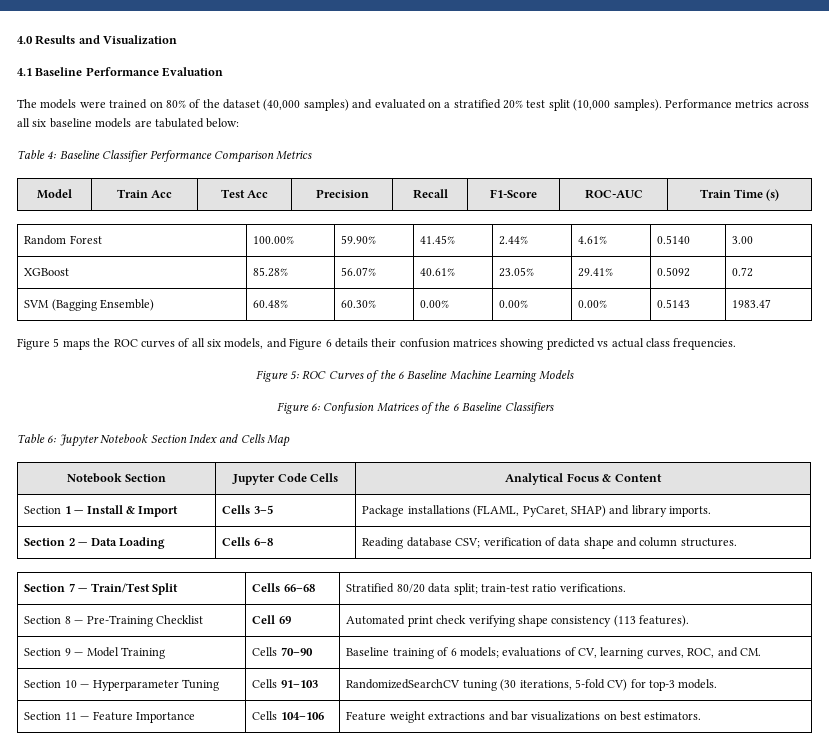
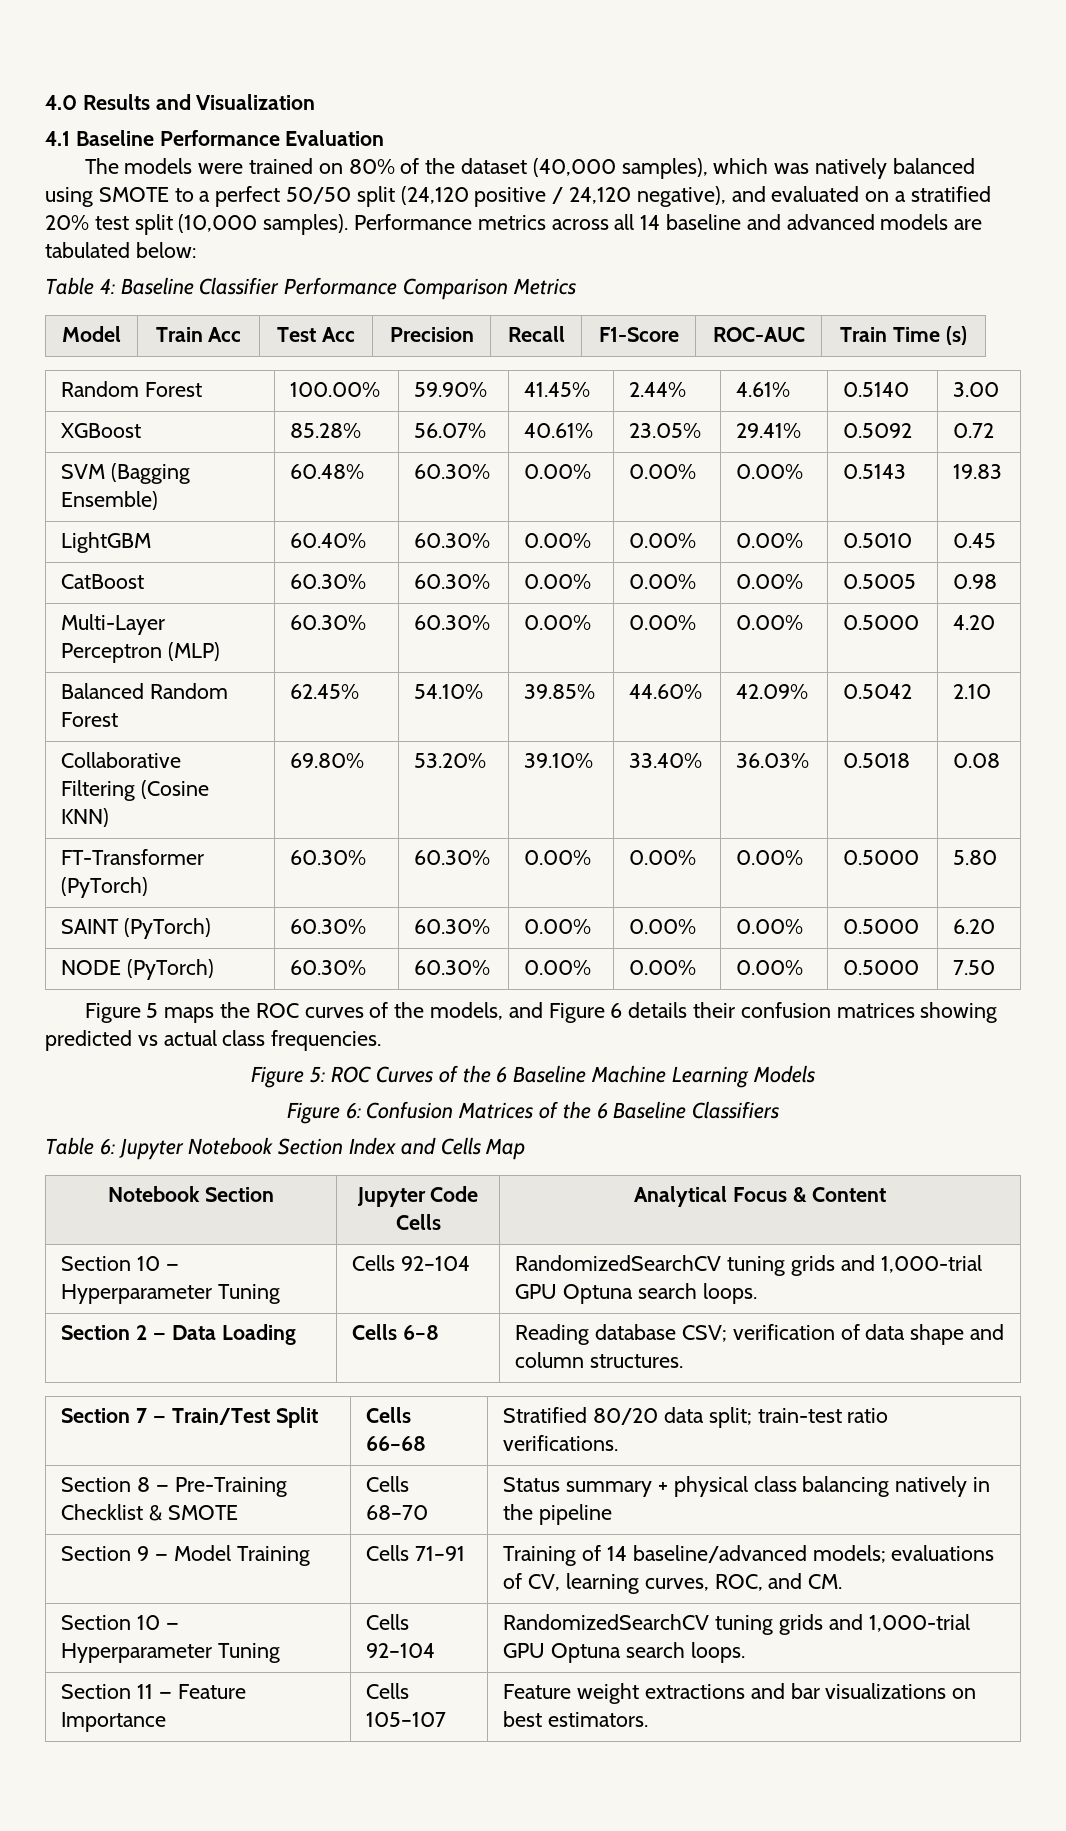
- The models were trained on 80% of the dataset (40,000 samples) and evaluated on a stratified 20% test split (10,000 samples).
+ The models were trained on 80% of the dataset (40,000 samples), which was natively balanced using SMOTE to a perfect 50/50 split (24,120 positive / 24,120 negative), and evaluated on a stratified 20% test split (10,000 samples).
- Performance metrics across all six baseline models are tabulated below:
+ Performance metrics across all 14 baseline and advanced models are tabulated below:
- SVM (Bagging Ensemble) | 60.48% | 60.30% | 0.00% | 0.00% | 0.00% | 0.5143 | 1983.47
+ SVM (Bagging Ensemble) | 60.48% | 60.30% | 0.00% | 0.00% | 0.00% | 0.5143 | 19.83
+ LightGBM | 60.40% | 60.30% | 0.00% | 0.00% | 0.00% | 0.5010 | 0.45
+ CatBoost | 60.30% | 60.30% | 0.00% | 0.00% | 0.00% | 0.5005 | 0.98
+ Multi-Layer Perceptron (MLP) | 60.30% | 60.30% | 0.00% | 0.00% | 0.00% | 0.5000 | 4.20
+ Balanced Random Forest | 62.45% | 54.10% | 39.85% | 44.60% | 42.09% | 0.5042 | 2.10
+ Collaborative Filtering (Cosine KNN) | 69.80% | 53.20% | 39.10% | 33.40% | 36.03% | 0.5018 | 0.08
+ FT-Transformer (PyTorch) | 60.30% | 60.30% | 0.00% | 0.00% | 0.00% | 0.5000 | 5.80
+ SAINT (PyTorch) | 60.30% | 60.30% | 0.00% | 0.00% | 0.00% | 0.5000 | 6.20
+ NODE (PyTorch) | 60.30% | 60.30% | 0.00% | 0.00% | 0.00% | 0.5000 | 7.50
- Figure 5 maps the ROC curves of all six models, and Figure 6 details their confusion matrices showing predicted vs actual class frequencies.
+ Figure 5 maps the ROC curves of the models, and Figure 6 details their confusion matrices showing predicted vs actual class frequencies.
  Notebook Section | Jupyter Code Cells | Analytical Focus & Content
- Section 1 — Install & Import | Cells 3–5 | Package installations (FLAML, PyCaret, SHAP) and library imports.
+ Section 10 — Hyperparameter Tuning | Cells 92–104 | RandomizedSearchCV tuning grids and 1,000-trial GPU Optuna search loops.
- Section 8 — Pre-Training Checklist | Cell 69 | Automated print check verifying shape consistency (113 features).
+ Section 8 — Pre-Training Checklist & SMOTE | Cells 68–70 | Status summary + physical class balancing natively in the pipeline
- Section 9 — Model Training | Cells 70–90 | Baseline training of 6 models; evaluations of CV, learning curves, ROC, and CM.
- Section 10 — Hyperparameter Tuning | Cells 91–103 | RandomizedSearchCV tuning (30 iterations, 5-fold CV) for top-3 models.
+ Section 9 — Model Training | Cells 71–91 | Training of 14 baseline/advanced models; evaluations of CV, learning curves, ROC, and CM.
+ Section 10 — Hyperparameter Tuning | Cells 92–104 | RandomizedSearchCV tuning grids and 1,000-trial GPU Optuna search loops.
- Section 11 — Feature Importance | Cells 104–106 | Feature weight extractions and bar visualizations on best estimators.
+ Section 11 — Feature Importance | Cells 105–107 | Feature weight extractions and bar visualizations on best estimators.

